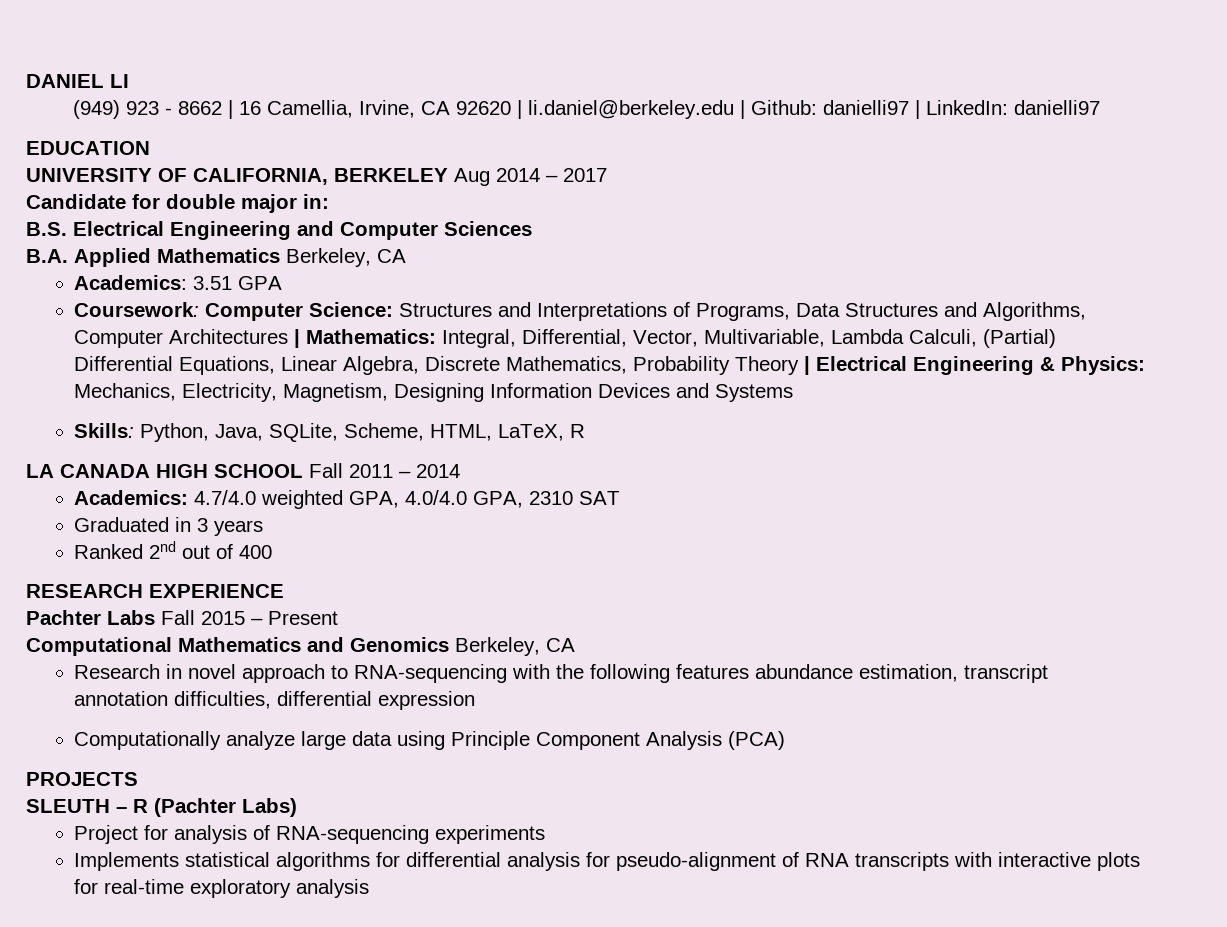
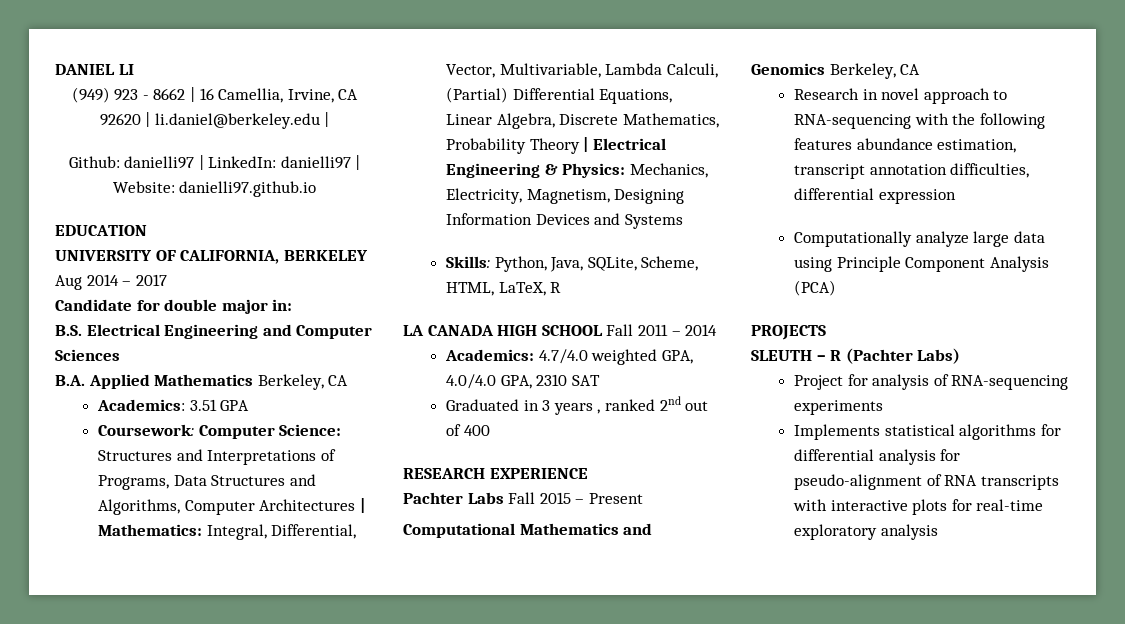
- (949) 923 - 8662 | 16 Camellia, Irvine, CA 92620 | li.daniel@berkeley.edu | Github: danielli97 | LinkedIn: danielli97
+ (949) 923 - 8662 | 16 Camellia, Irvine, CA 92620 | li.daniel@berkeley.edu |
+ Github: danielli97 | LinkedIn: danielli97 | Website: danielli97.github.io
- Graduated in 3 years
- Ranked 2nd out of 400
+ Graduated in 3 years , ranked 2nd out of 400

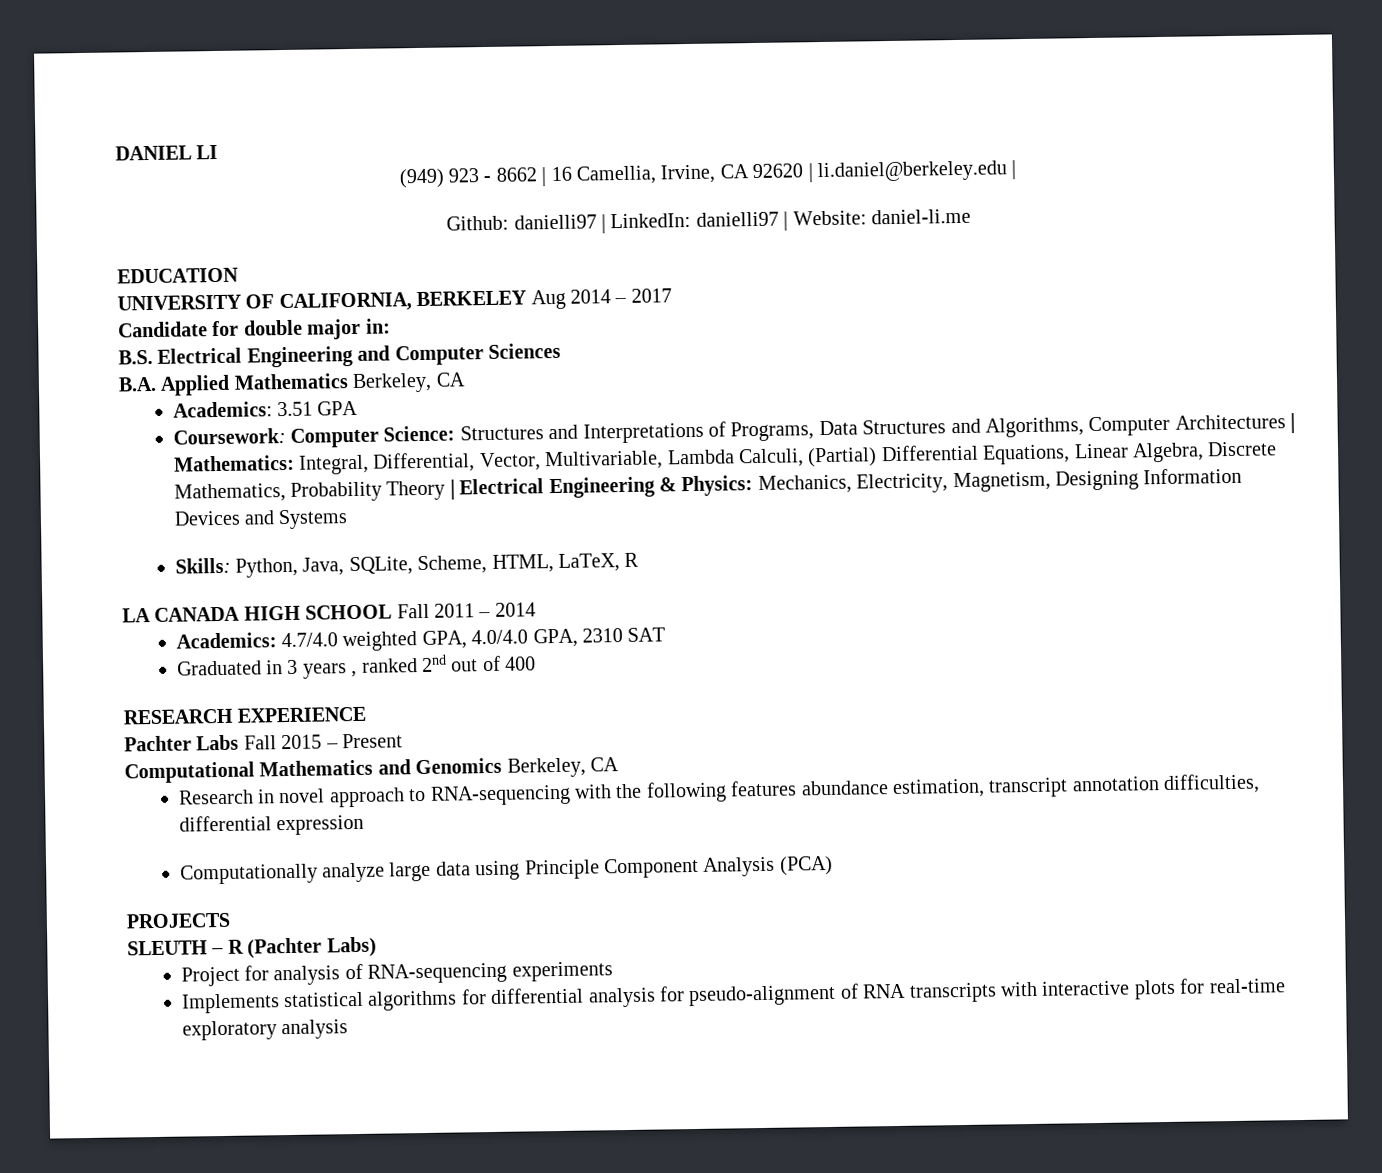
- Github: danielli97 | LinkedIn: danielli97 | Website: danielli97.github.io
+ Github: danielli97 | LinkedIn: danielli97 | Website: daniel-li.me

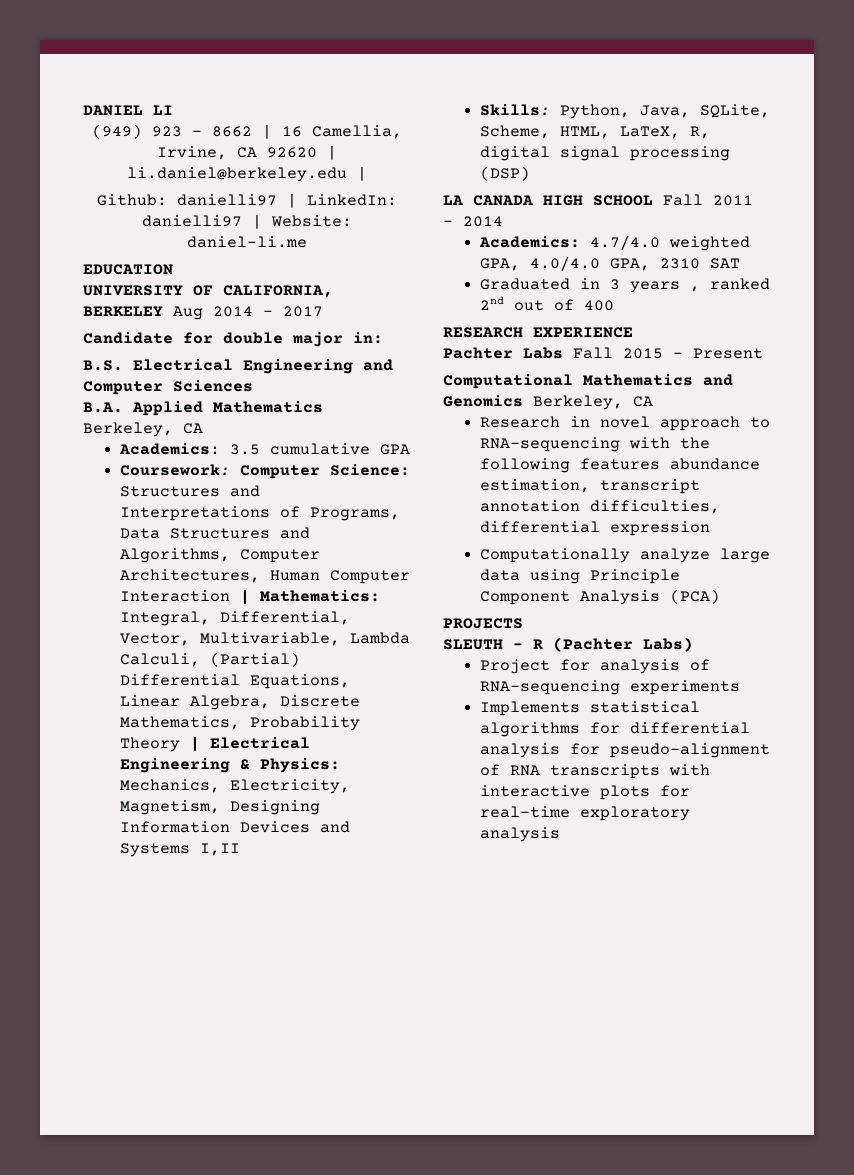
- Academics: 3.51 GPA
+ Academics: 3.5 cumulative GPA
- Coursework: Computer Science: Structures and Interpretations of Programs, Data Structures and Algorithms, Computer Architectures | Mathematics: Integral, Differential, Vector, Multivariable, Lambda Calculi, (Partial) Differential Equations, Linear Algebra, Discrete Mathematics, Probability Theory | Electrical Engineering & Physics: Mechanics, Electricity, Magnetism, Designing Information Devices and Systems
+ Coursework: Computer Science: Structures and Interpretations of Programs, Data Structures and Algorithms, Computer Architectures, Human Computer Interaction | Mathematics: Integral, Differential, Vector, Multivariable, Lambda Calculi, (Partial) Differential Equations, Linear Algebra, Discrete Mathematics, Probability Theory | Electrical Engineering & Physics: Mechanics, Electricity, Magnetism, Designing Information Devices and Systems I,II
- Skills: Python, Java, SQLite, Scheme, HTML, LaTeX, R
+ Skills: Python, Java, SQLite, Scheme, HTML, LaTeX, R, digital signal processing (DSP)

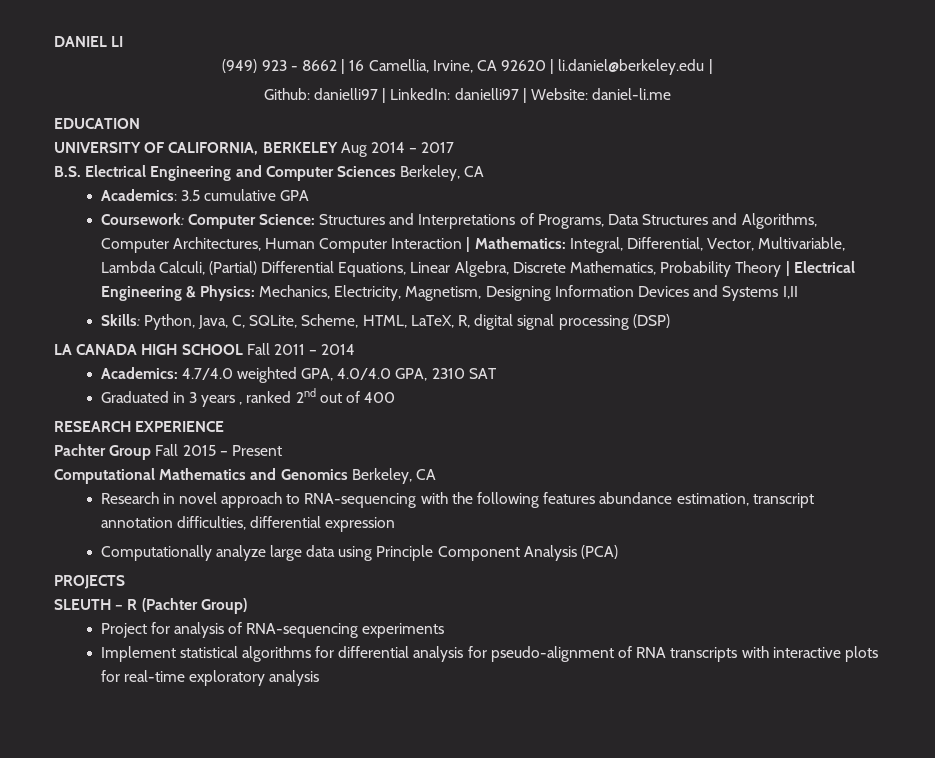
- Candidate for double major in:
- B.S. Electrical Engineering and Computer Sciences
- B.A. Applied Mathematics Berkeley, CA
+ B.S. Electrical Engineering and Computer Sciences Berkeley, CA
- Skills: Python, Java, SQLite, Scheme, HTML, LaTeX, R, digital signal processing (DSP)
+ Skills: Python, Java, C, SQLite, Scheme, HTML, LaTeX, R, digital signal processing (DSP)
- Pachter Labs Fall 2015 – Present
+ Pachter Group Fall 2015 – Present
- SLEUTH – R (Pachter Labs)
+ SLEUTH – R (Pachter Group)
- Implements statistical algorithms for differential analysis for pseudo-alignment of RNA transcripts with interactive plots for real-time exploratory analysis
+ Implement statistical algorithms for differential analysis for pseudo-alignment of RNA transcripts with interactive plots for real-time exploratory analysis

